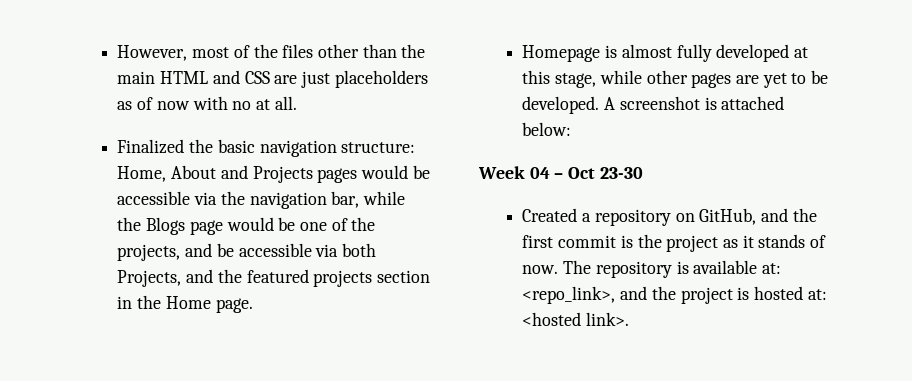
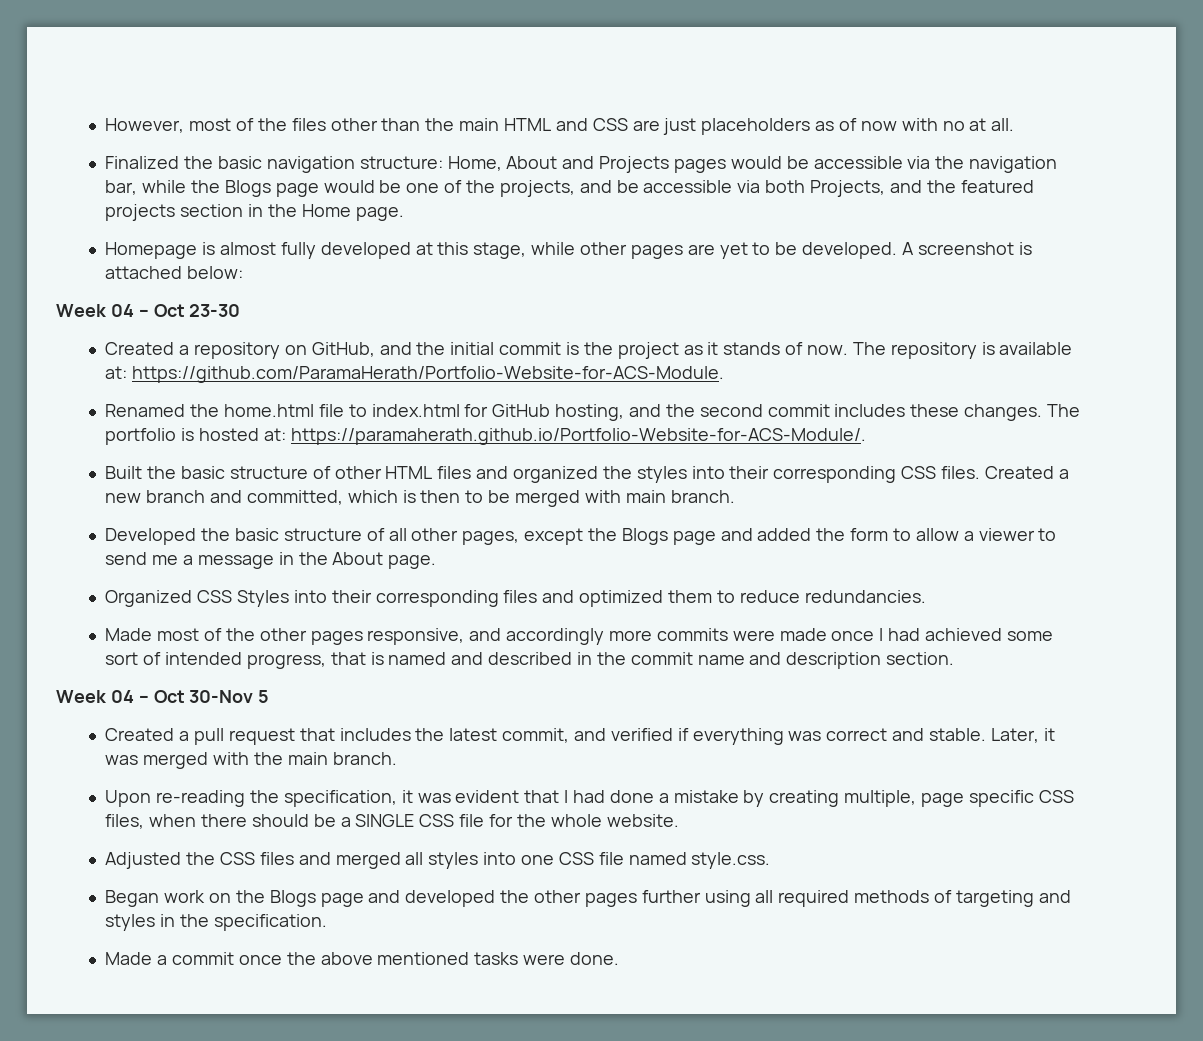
- Created a repository on GitHub, and the first commit is the project as it stands of now.
+ Created a repository on GitHub, and the initial commit is the project as it stands of now.
- The repository is available at: <repo_link>, and the project is hosted at: <hosted link>.
+ The repository is available at: https://github.com/ParamaHerath/Portfolio-Website-for-ACS-Module.
+ Renamed the home.html file to index.html for GitHub hosting, and the second commit includes these changes. The portfolio is hosted at: https://paramaherath.github.io/Portfolio-Website-for-ACS-Module/.
+ Built the basic structure of other HTML files and organized the styles into their corresponding CSS files. Created a new branch and committed, which is then to be merged with main branch.
+ Developed the basic structure of all other pages, except the Blogs page and added the form to allow a viewer to send me a message in the About page.
+ Organized CSS Styles into their corresponding files and optimized them to reduce redundancies.
+ Made most of the other pages responsive, and accordingly more commits were made once I had achieved some sort of intended progress, that is named and described in the commit name and description section.
+ Week 04 – Oct 30-Nov 5
+ Created a pull request that includes the latest commit, and verified if everything was correct and stable. Later, it was merged with the main branch.
+ Upon re-reading the specification, it was evident that I had done a mistake by creating multiple, page specific CSS files, when there should be a SINGLE CSS file for the whole website.
+ Adjusted the CSS files and merged all styles into one CSS file named style.css.
+ Began work on the Blogs page and developed the other pages further using all required methods of targeting and styles in the specification.
+ Made a commit once the above mentioned tasks were done.

